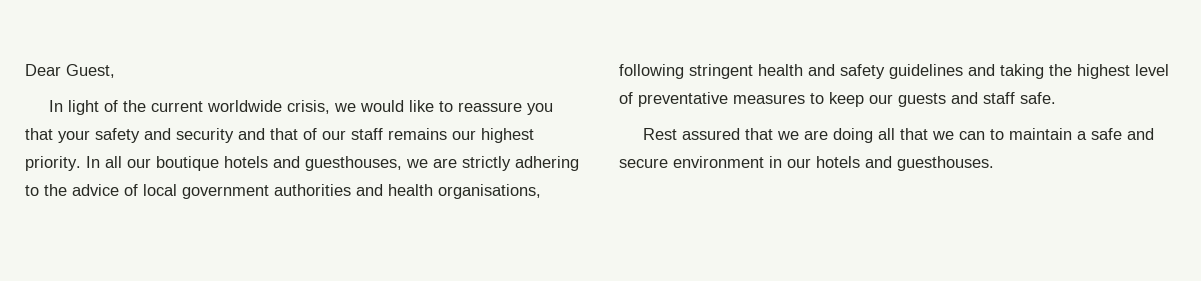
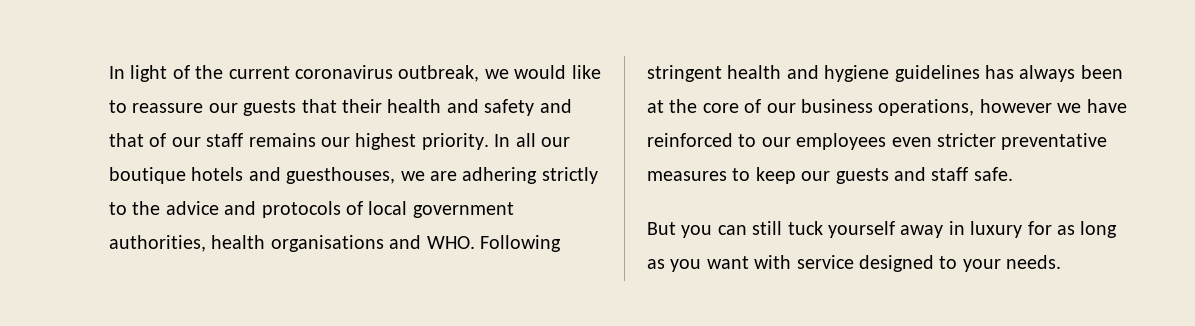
- Dear Guest,
- In light of the current worldwide crisis, we would like to reassure you that your safety and security and that of our staff remains our highest priority.
+ In light of the current coronavirus outbreak, we would like to reassure our guests that their health and safety and that of our staff remains our highest priority.
- In all our boutique hotels and guesthouses, we are strictly adhering to the advice of local government authorities and health organisations, following stringent health and safety guidelines and taking the highest level of preventative measures to keep our guests and staff safe.
+ In all our boutique hotels and guesthouses, we are adhering strictly to the advice and protocols of local government authorities, health organisations and WHO. Following stringent health and hygiene guidelines has always been at the core of our business operations, however we have reinforced to our employees even stricter preventative measures to keep our guests and staff safe.
- Rest assured that we are doing all that we can to maintain a safe and secure environment in our hotels and guesthouses.
+ But you can still tuck yourself away in luxury for as long as you want with service designed to your needs.

